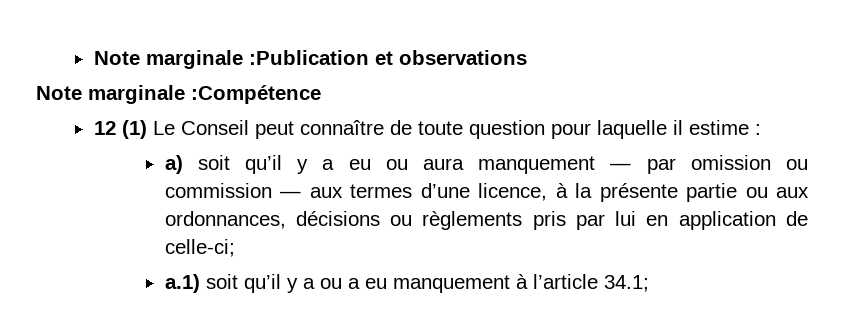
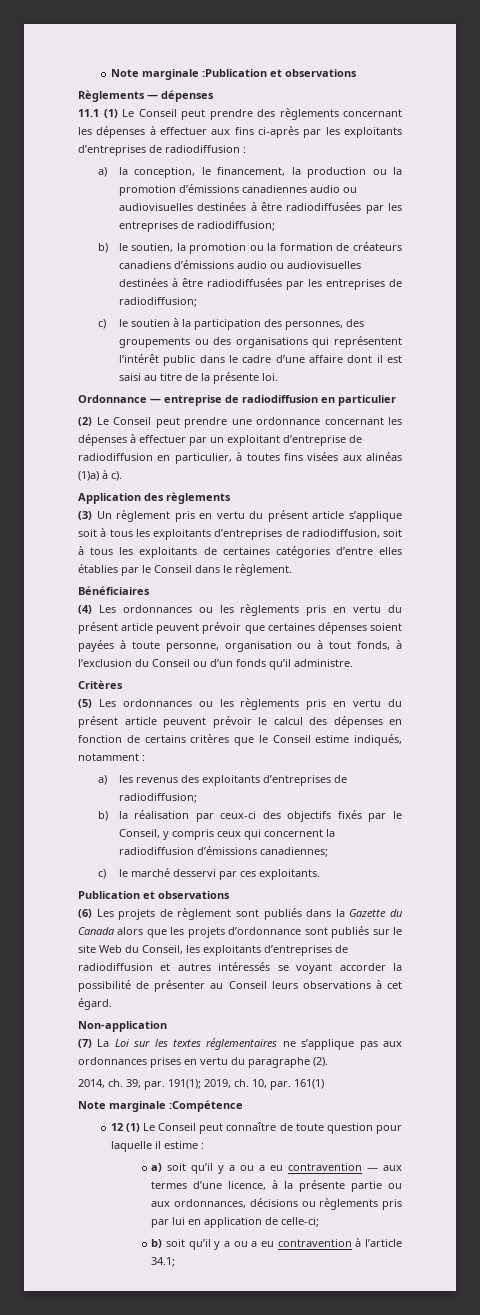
+ Règlements — dépenses
+ 11.1 (1) Le Conseil peut prendre des règlements concernant les dépenses à effectuer aux fins ci-après par les exploitants d’entreprises de radiodiffusion :
+ a) la conception, le financement, la production ou la promotion d’émissions canadiennes audio ou audiovisuelles destinées à être radiodiffusées par les entreprises de radiodiffusion;
+ b) le soutien, la promotion ou la formation de créateurs canadiens d’émissions audio ou audiovisuelles destinées à être radiodiffusées par les entreprises de radiodiffusion;
+ c) le soutien à la participation des personnes, des groupements ou des organisations qui représentent l’intérêt public dans le cadre d’une affaire dont il est saisi au titre de la présente loi.
+ Ordonnance — entreprise de radiodiffusion en particulier
+ (2) Le Conseil peut prendre une ordonnance concernant les dépenses à effectuer par un exploitant d’entreprise de radiodiffusion en particulier, à toutes fins visées aux alinéas (1)a) à c).
+ Application des règlements
+ (3) Un règlement pris en vertu du présent article s’applique soit à tous les exploitants d’entreprises de radiodiffusion, soit à tous les exploitants de certaines catégories d’entre elles établies par le Conseil dans le règlement.
+ Bénéficiaires
+ (4) Les ordonnances ou les règlements pris en vertu du présent article peuvent prévoir que certaines dépenses soient payées à toute personne, organisation ou à tout fonds, à l’exclusion du Conseil ou d’un fonds qu’il administre.
+ Critères
+ (5) Les ordonnances ou les règlements pris en vertu du présent article peuvent prévoir le calcul des dépenses en fonction de certains critères que le Conseil estime indiqués, notamment :
+ a) les revenus des exploitants d’entreprises de radiodiffusion;
+ b) la réalisation par ceux-ci des objectifs fixés par le Conseil, y compris ceux qui concernent la radiodiffusion d’émissions canadiennes;
+ c) le marché desservi par ces exploitants.
+ Publication et observations
+ (6) Les projets de règlement sont publiés dans la Gazette du Canada alors que les projets d’ordonnance sont publiés sur le site Web du Conseil, les exploitants d’entreprises de radiodiffusion et autres intéressés se voyant accorder la possibilité de présenter au Conseil leurs observations à cet égard.
+ Non-application
+ (7) La Loi sur les textes réglementaires ne s’applique pas aux ordonnances prises en vertu du paragraphe (2).
+ 2014, ch. 39, par. 191(1); 2019, ch. 10, par. 161(1)
- a) soit qu’il y a eu ou aura manquement — par omission ou commission — aux termes d’une licence, à la présente partie ou aux ordonnances, décisions ou règlements pris par lui en application de celle-ci;
+ a) soit qu’il y a ou a eu contravention — aux termes d’une licence, à la présente partie ou aux ordonnances, décisions ou règlements pris par lui en application de celle-ci;
- a.1) soit qu’il y a ou a eu manquement à l’article 34.1;
+ b) soit qu’il y a ou a eu contravention à l’article 34.1;

